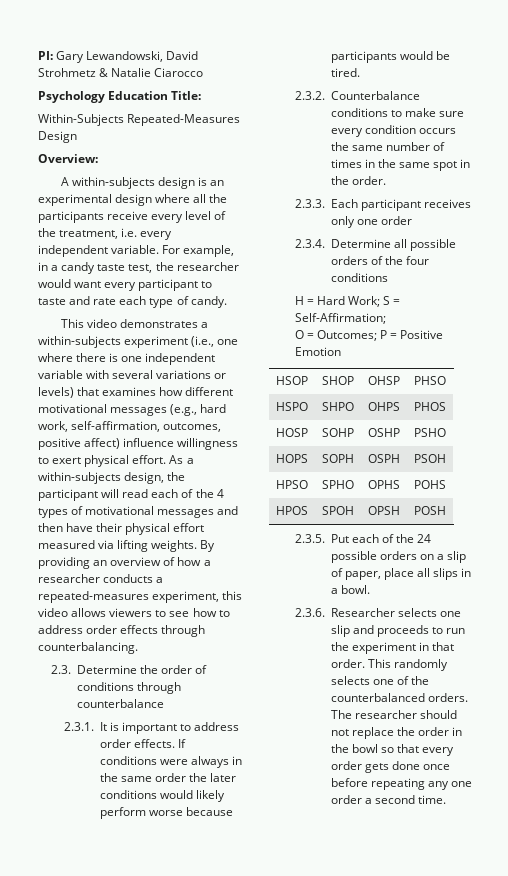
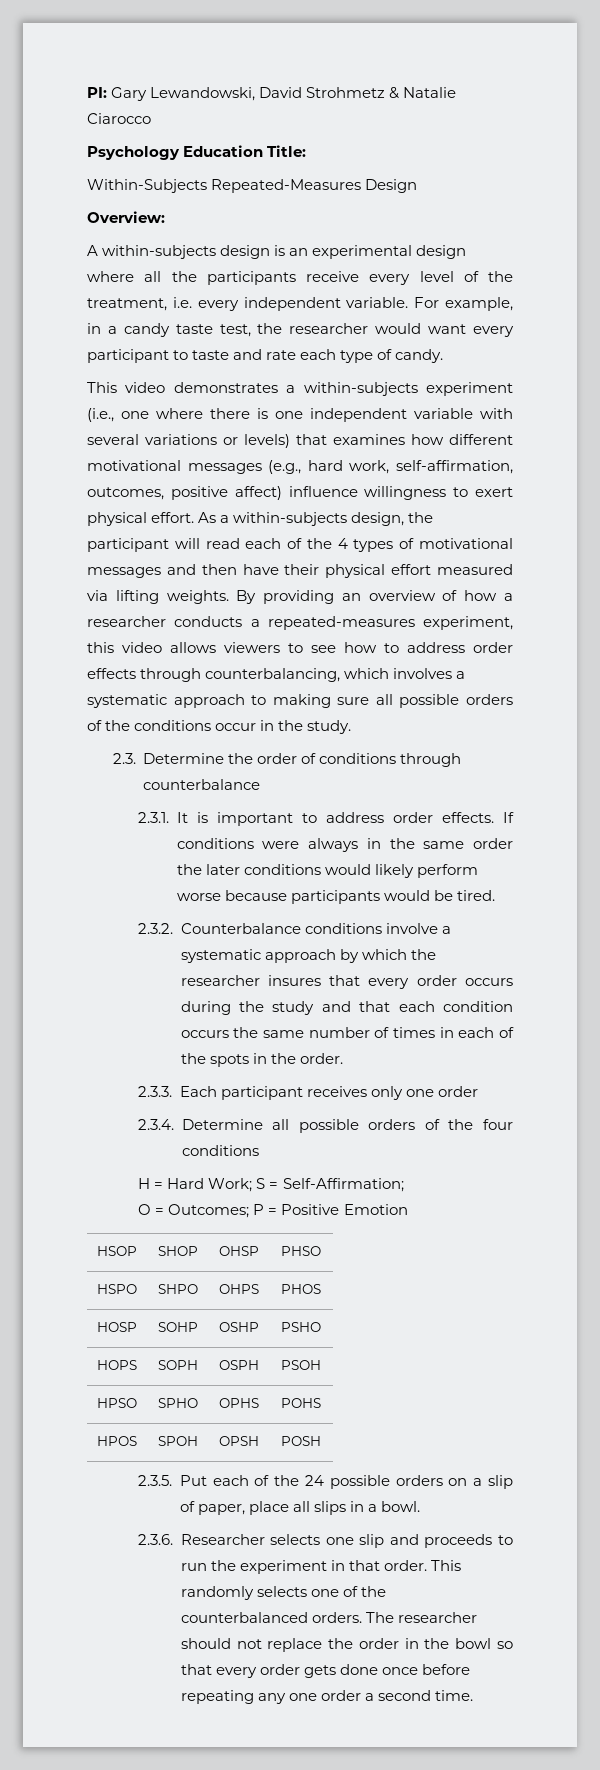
- By providing an overview of how a researcher conducts a repeated-measures experiment, this video allows viewers to see how to address order effects through counterbalancing.
+ By providing an overview of how a researcher conducts a repeated-measures experiment, this video allows viewers to see how to address order effects through counterbalancing, which involves a systematic approach to making sure all possible orders of the conditions occur in the study.
- 2.3.2. Counterbalance conditions to make sure every condition occurs the same number of times in the same spot in the order.
+ 2.3.2. Counterbalance conditions involve a systematic approach by which the researcher insures that every order occurs during the study and that each condition occurs the same number of times in each of the spots in the order.

